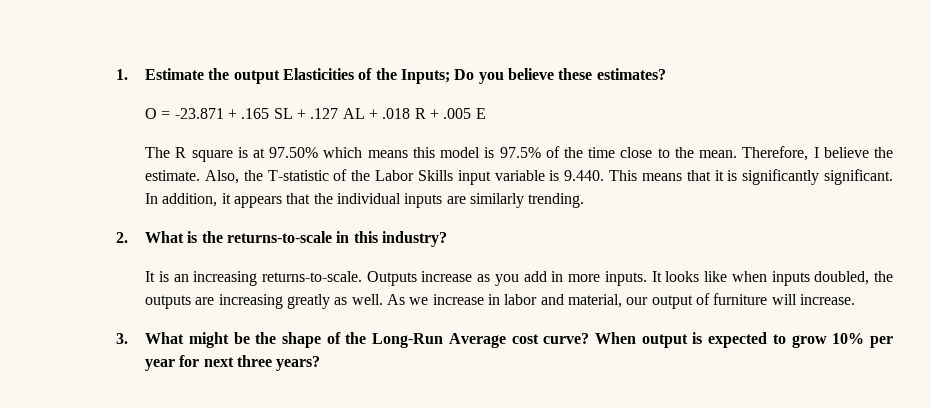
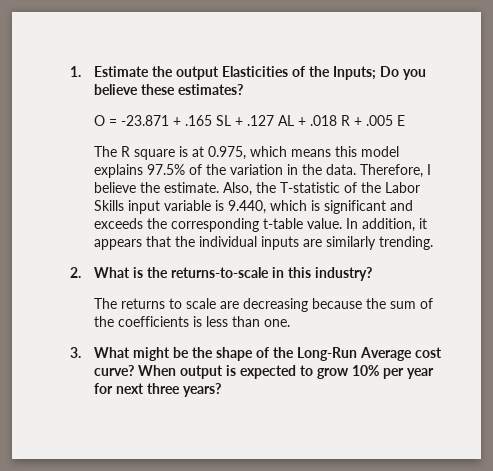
- The R square is at 97.50% which means this model is 97.5% of the time close to the mean.
+ The R square is at 0.975, which means this model explains 97.5% of the variation in the data.
- Also, the T-statistic of the Labor Skills input variable is 9.440. This means that it is significantly significant.
+ Also, the T-statistic of the Labor Skills input variable is 9.440, which is significant and exceeds the corresponding t-table value.
- It is an increasing returns-to-scale. Outputs increase as you add in more inputs. It looks like when inputs doubled, the outputs are increasing greatly as well. As we increase in labor and material, our output of furniture will increase.
+ The returns to scale are decreasing because the sum of the coefficients is less than one.

